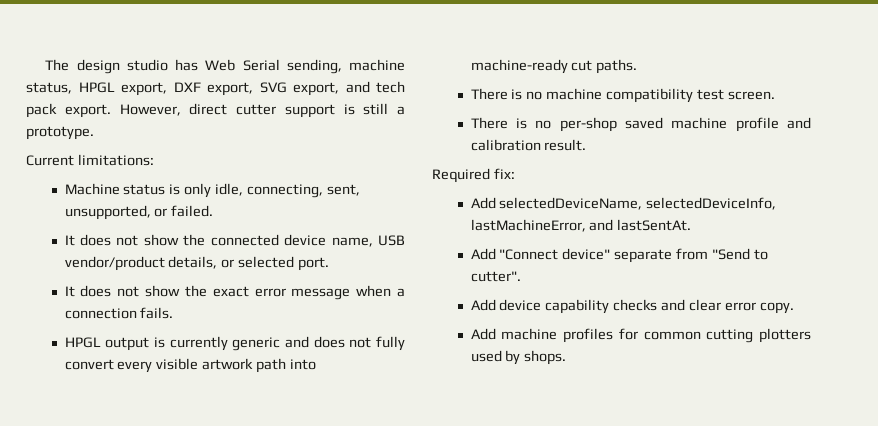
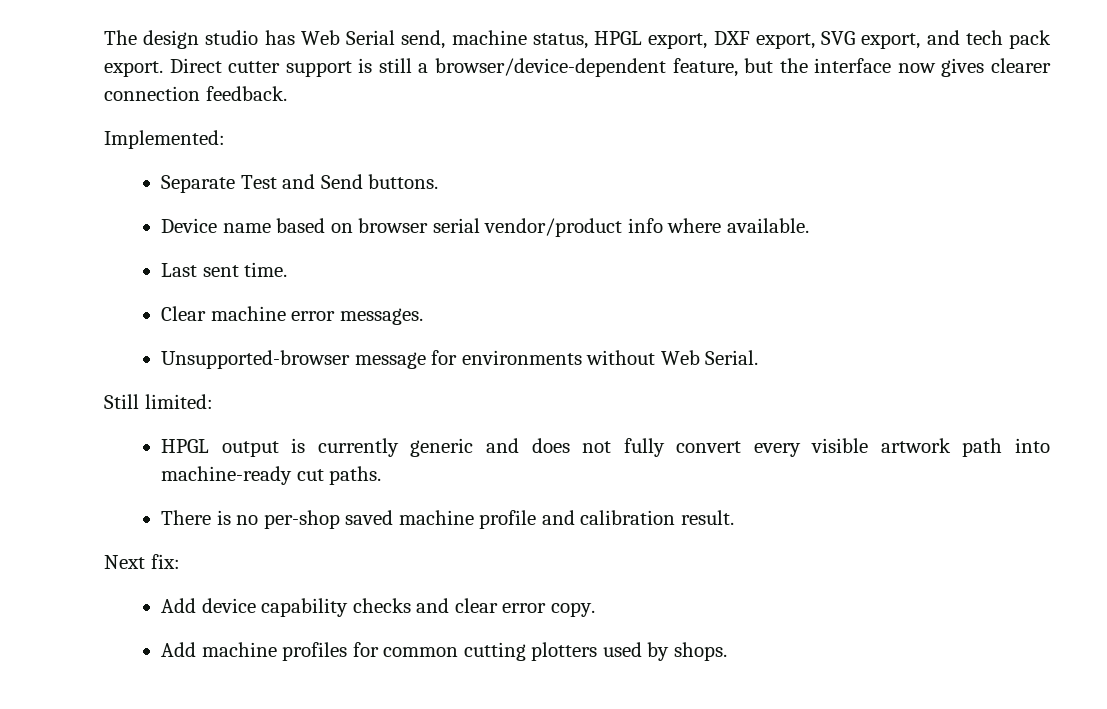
- The design studio has Web Serial sending, machine status, HPGL export, DXF export, SVG export, and tech pack export.
+ The design studio has Web Serial send, machine status, HPGL export, DXF export, SVG export, and tech pack export.
- However, direct cutter support is still a prototype.
- Current limitations:
- Machine status is only idle, connecting, sent, unsupported, or failed.
- It does not show the connected device name, USB vendor/product details, or selected port.
- It does not show the exact error message when a connection fails.
+ Direct cutter support is still a browser/device-dependent feature, but the interface now gives clearer connection feedback.
+ Implemented:
+ Separate Test and Send buttons.
+ Device name based on browser serial vendor/product info where available.
+ Last sent time.
+ Clear machine error messages.
+ Unsupported-browser message for environments without Web Serial.
+ Still limited:
- There is no machine compatibility test screen.
- Required fix:
+ Next fix:
- Add selectedDeviceName, selectedDeviceInfo, lastMachineError, and lastSentAt.
- Add "Connect device" separate from "Send to cutter".

